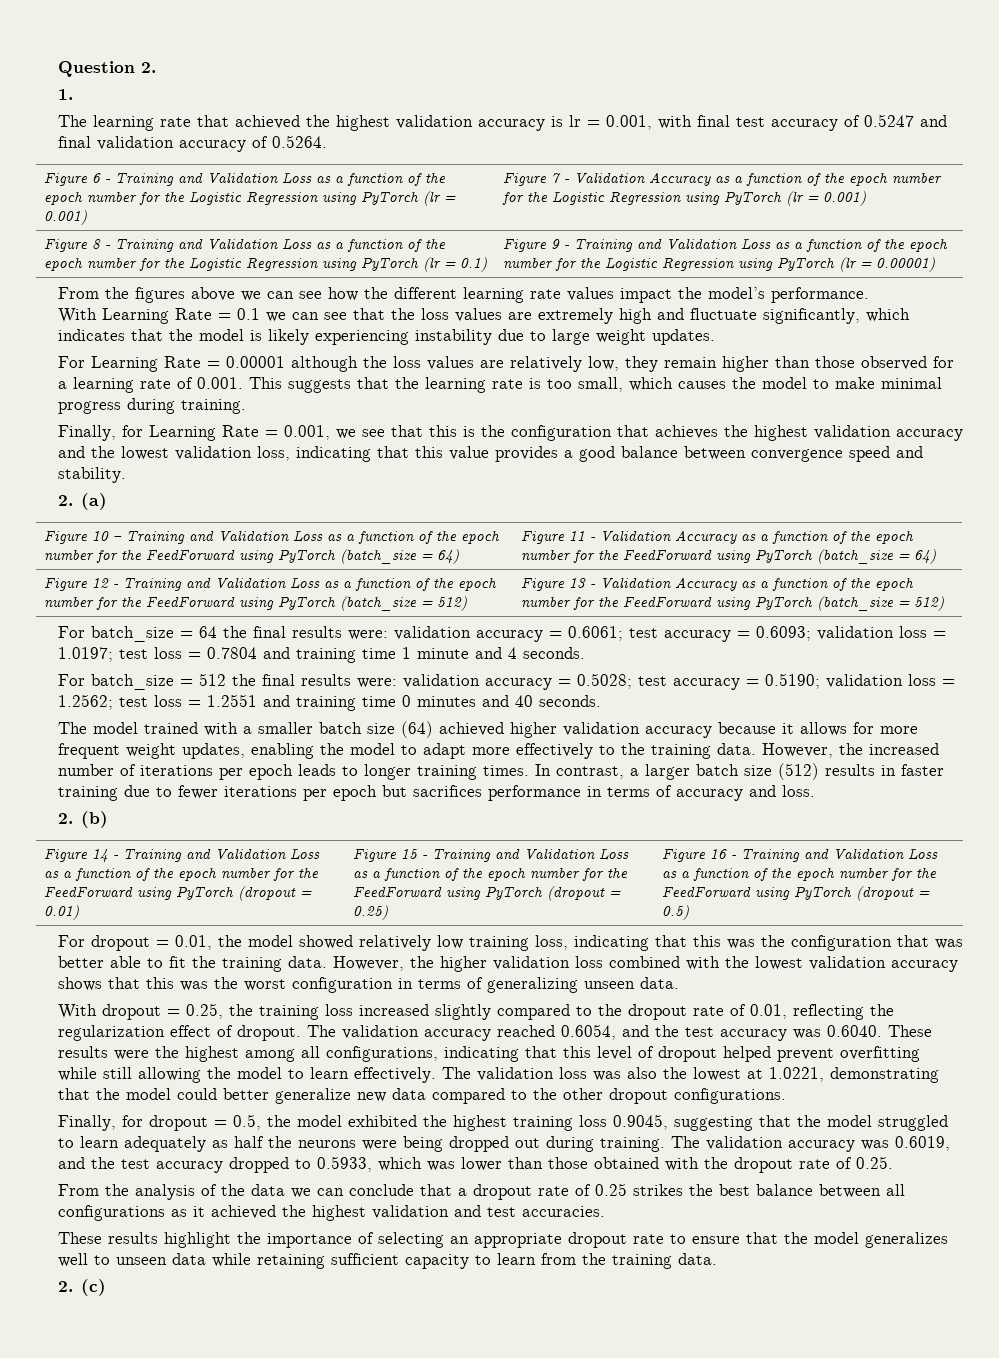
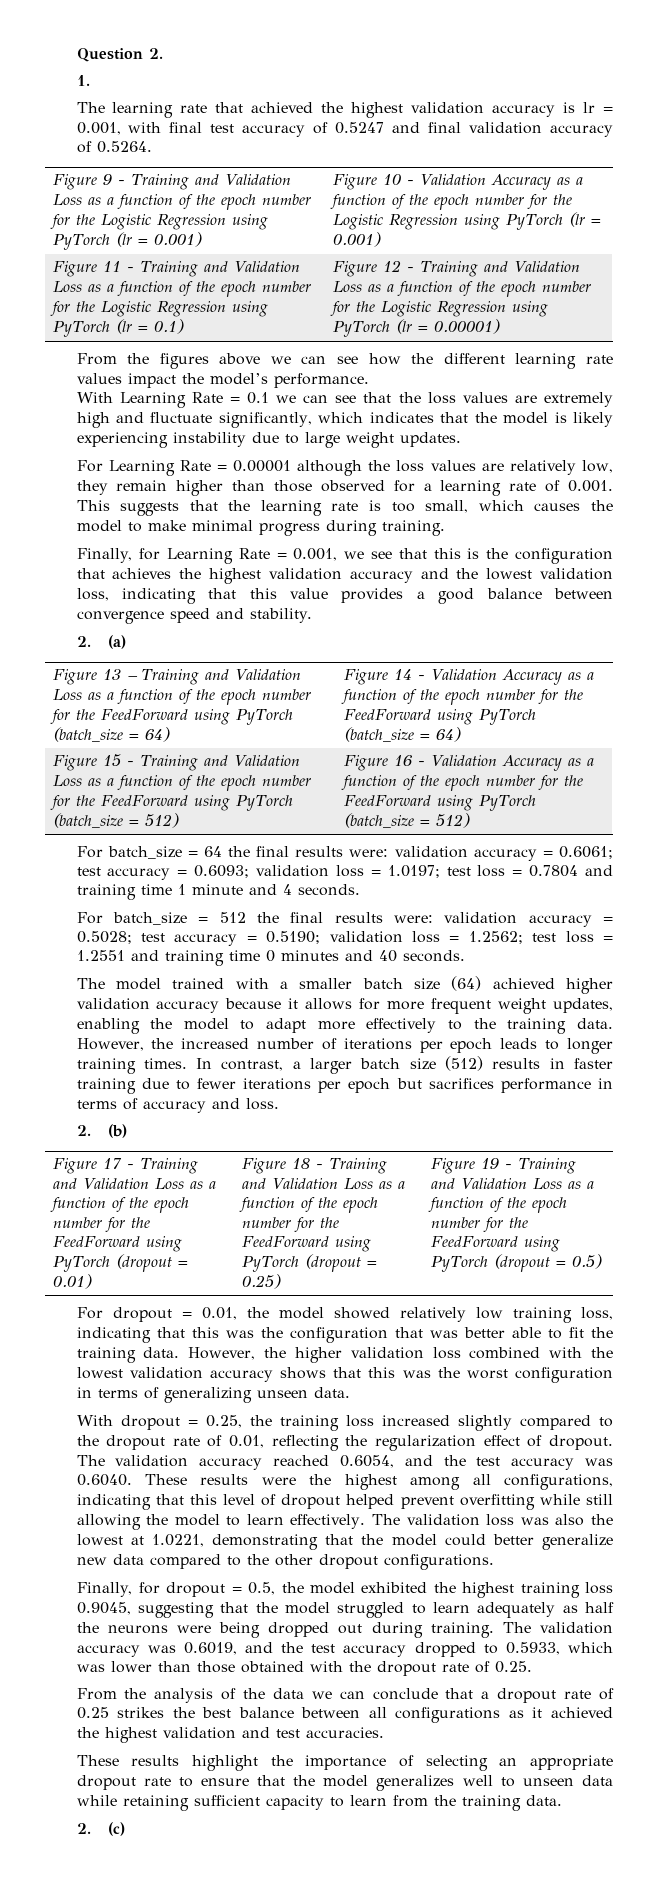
- Figure 6 - Training and Validation Loss as a function of the epoch number for the Logistic Regression using PyTorch (lr = 0.001)
+ Figure 9 - Training and Validation Loss as a function of the epoch number for the Logistic Regression using PyTorch (lr = 0.001)
- Figure 7 - Validation Accuracy as a function of the epoch number for the Logistic Regression using PyTorch (lr = 0.001)
+ Figure 10 - Validation Accuracy as a function of the epoch number for the Logistic Regression using PyTorch (lr = 0.001)
- Figure 8 - Training and Validation Loss as a function of the epoch number for the Logistic Regression using PyTorch (lr = 0.1)
+ Figure 11 - Training and Validation Loss as a function of the epoch number for the Logistic Regression using PyTorch (lr = 0.1)
- Figure 9 - Training and Validation Loss as a function of the epoch number for the Logistic Regression using PyTorch (lr = 0.00001)
+ Figure 12 - Training and Validation Loss as a function of the epoch number for the Logistic Regression using PyTorch (lr = 0.00001)
- Figure 10 – Training and Validation Loss as a function of the epoch number for the FeedForward using PyTorch (batch_size = 64)
+ Figure 13 – Training and Validation Loss as a function of the epoch number for the FeedForward using PyTorch (batch_size = 64)
- Figure 11 - Validation Accuracy as a function of the epoch number for the FeedForward using PyTorch (batch_size = 64)
+ Figure 14 - Validation Accuracy as a function of the epoch number for the FeedForward using PyTorch (batch_size = 64)
- Figure 12 - Training and Validation Loss as a function of the epoch number for the FeedForward using PyTorch (batch_size = 512)
+ Figure 15 - Training and Validation Loss as a function of the epoch number for the FeedForward using PyTorch (batch_size = 512)
- Figure 13 - Validation Accuracy as a function of the epoch number for the FeedForward using PyTorch (batch_size = 512)
+ Figure 16 - Validation Accuracy as a function of the epoch number for the FeedForward using PyTorch (batch_size = 512)
- Figure 14 - Training and Validation Loss as a function of the epoch number for the FeedForward using PyTorch (dropout = 0.01)
+ Figure 17 - Training and Validation Loss as a function of the epoch number for the FeedForward using PyTorch (dropout = 0.01)
- Figure 15 - Training and Validation Loss as a function of the epoch number for the FeedForward using PyTorch (dropout = 0.25)
+ Figure 18 - Training and Validation Loss as a function of the epoch number for the FeedForward using PyTorch (dropout = 0.25)
- Figure 16 - Training and Validation Loss as a function of the epoch number for the FeedForward using PyTorch (dropout = 0.5)
+ Figure 19 - Training and Validation Loss as a function of the epoch number for the FeedForward using PyTorch (dropout = 0.5)

